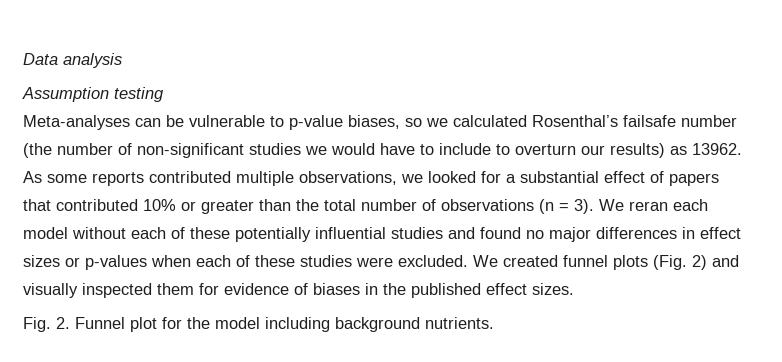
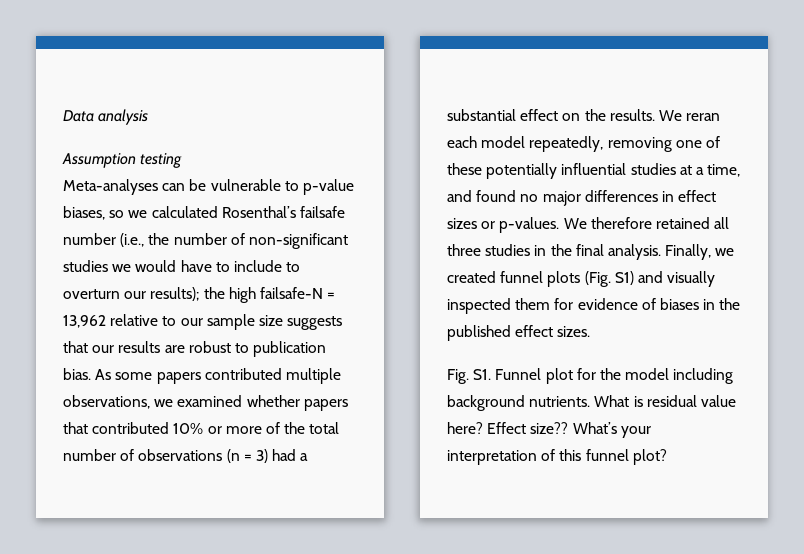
- Meta-analyses can be vulnerable to p-value biases, so we calculated Rosenthal’s failsafe number (the number of non-significant studies we would have to include to overturn our results) as 13962.
+ Meta-analyses can be vulnerable to p-value biases, so we calculated Rosenthal’s failsafe number (i.e., the number of non-significant studies we would have to include to overturn our results); the high failsafe-N = 13,962 relative to our sample size suggests that our results are robust to publication bias.
- As some reports contributed multiple observations, we looked for a substantial effect of papers that contributed 10% or greater than the total number of observations (n = 3).
+ As some papers contributed multiple observations, we examined whether papers that contributed 10% or more of the total number of observations (n = 3) had a substantial effect on the results.
- We reran each model without each of these potentially influential studies and found no major differences in effect sizes or p-values when each of these studies were excluded. We created funnel plots (Fig. 2) and visually inspected them for evidence of biases in the published effect sizes.
+ We reran each model repeatedly, removing one of these potentially influential studies at a time, and found no major differences in effect sizes or p-values. We therefore retained all three studies in the final analysis. Finally, we created funnel plots (Fig. S1) and visually inspected them for evidence of biases in the published effect sizes.
- Fig. 2. Funnel plot for the model including background nutrients.
+ Fig. S1. Funnel plot for the model including background nutrients.
+ What is residual value here? Effect size?? What’s your interpretation of this funnel plot?

